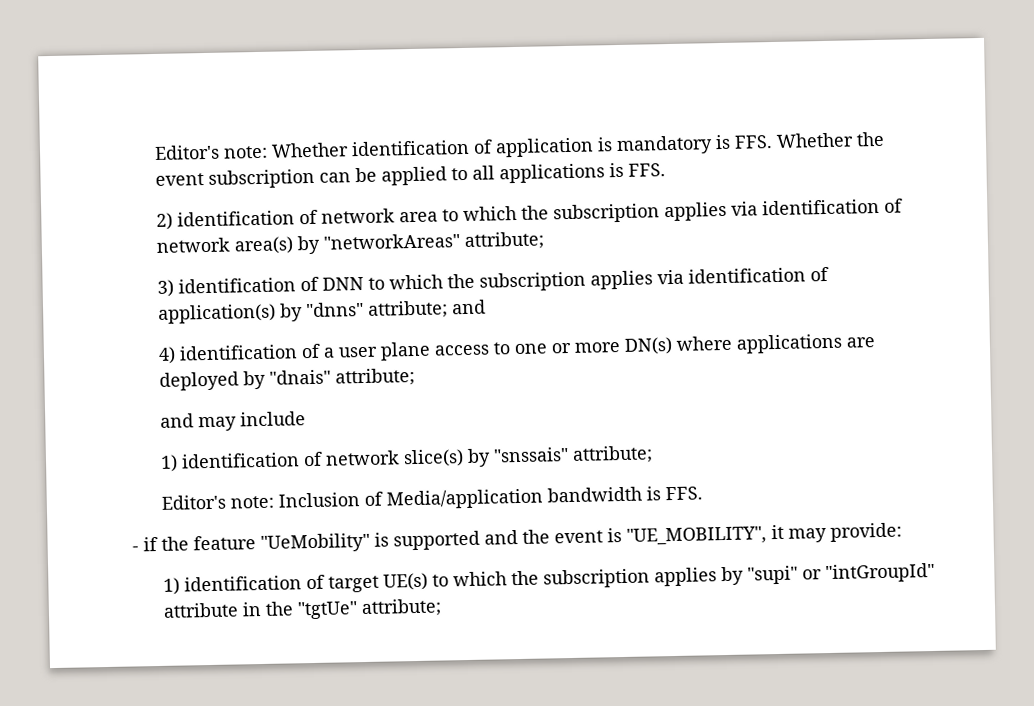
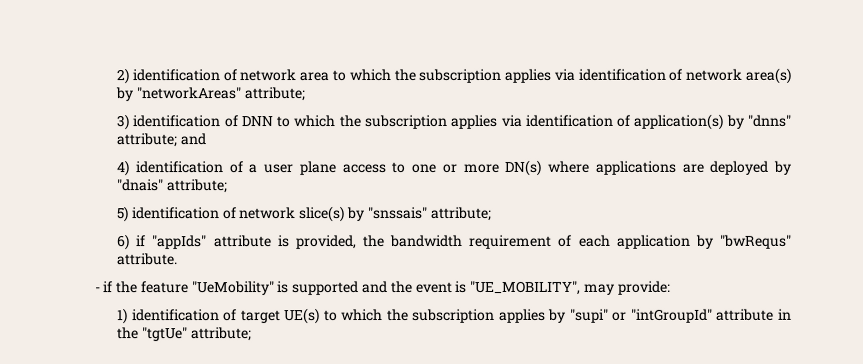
- Editor's note: Whether identification of application is mandatory is FFS. Whether the event subscription can be applied to all applications is FFS.
- and may include
- 1) identification of network slice(s) by "snssais" attribute;
+ 5) identification of network slice(s) by "snssais" attribute;
- Editor's note: Inclusion of Media/application bandwidth is FFS.
+ 6) if "appIds" attribute is provided, the bandwidth requirement of each application by "bwRequs" attribute.
- - if the feature "UeMobility" is supported and the event is "UE_MOBILITY", it may provide:
+ - if the feature "UeMobility" is supported and the event is "UE_MOBILITY", may provide:

